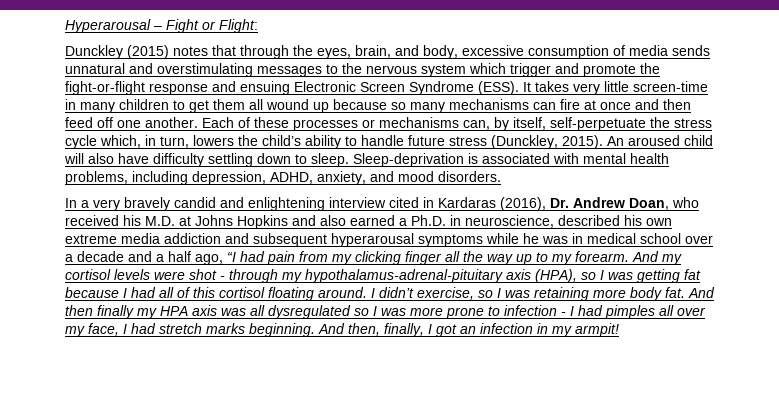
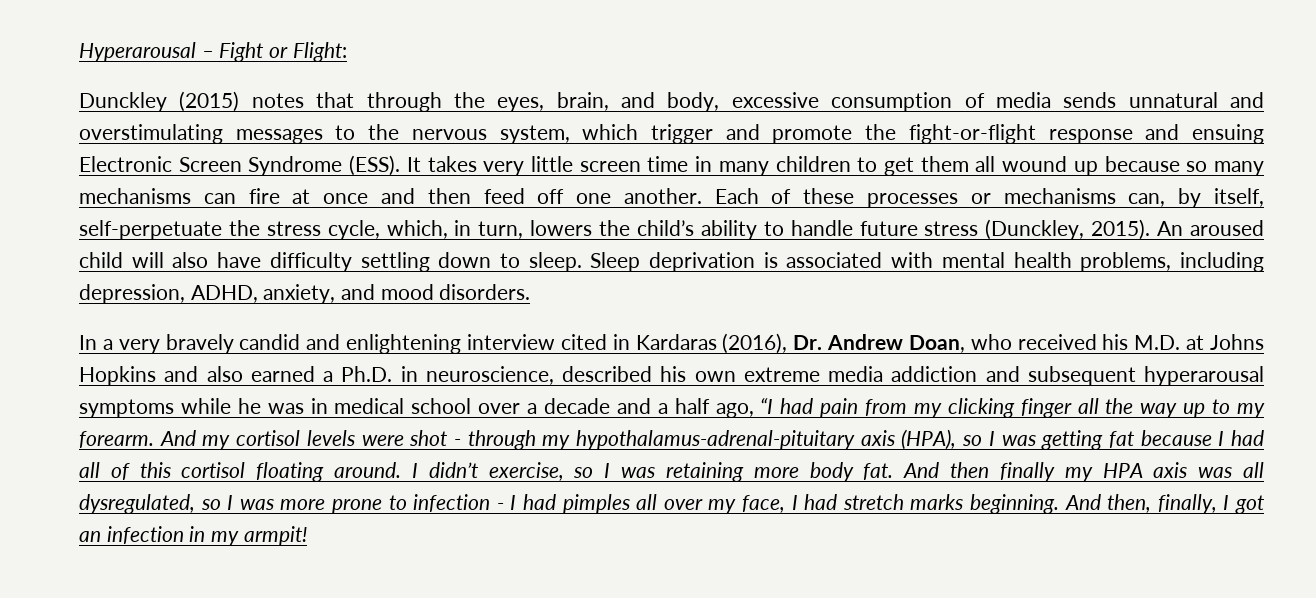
- Dunckley (2015) notes that through the eyes, brain, and body, excessive consumption of media sends unnatural and overstimulating messages to the nervous system which trigger and promote the fight-or-flight response and ensuing Electronic Screen Syndrome (ESS).
+ Dunckley (2015) notes that through the eyes, brain, and body, excessive consumption of media sends unnatural and overstimulating messages to the nervous system, which trigger and promote the fight-or-flight response and ensuing Electronic Screen Syndrome (ESS).
- It takes very little screen-time in many children to get them all wound up because so many mechanisms can fire at once and then feed off one another.
+ It takes very little screen time in many children to get them all wound up because so many mechanisms can fire at once and then feed off one another.
- Each of these processes or mechanisms can, by itself, self-perpetuate the stress cycle which, in turn, lowers the child’s ability to handle future stress (Dunckley, 2015).
+ Each of these processes or mechanisms can, by itself, self-perpetuate the stress cycle, which, in turn, lowers the child’s ability to handle future stress (Dunckley, 2015).
- Sleep-deprivation is associated with mental health problems, including depression, ADHD, anxiety, and mood disorders.
+ Sleep deprivation is associated with mental health problems, including depression, ADHD, anxiety, and mood disorders.
- And then finally my HPA axis was all dysregulated so I was more prone to infection - I had pimples all over my face, I had stretch marks beginning.
+ And then finally my HPA axis was all dysregulated, so I was more prone to infection - I had pimples all over my face, I had stretch marks beginning.

